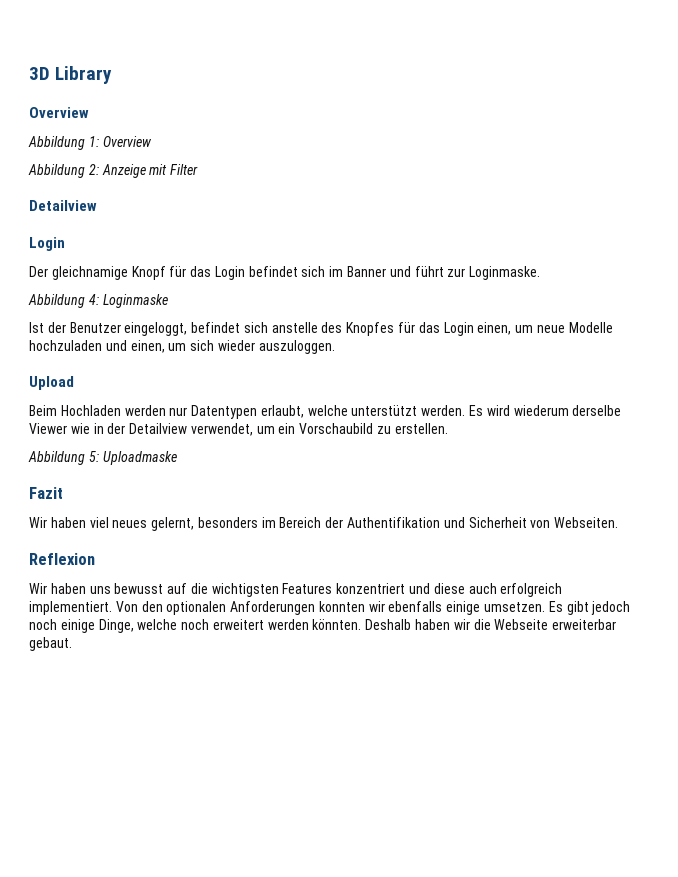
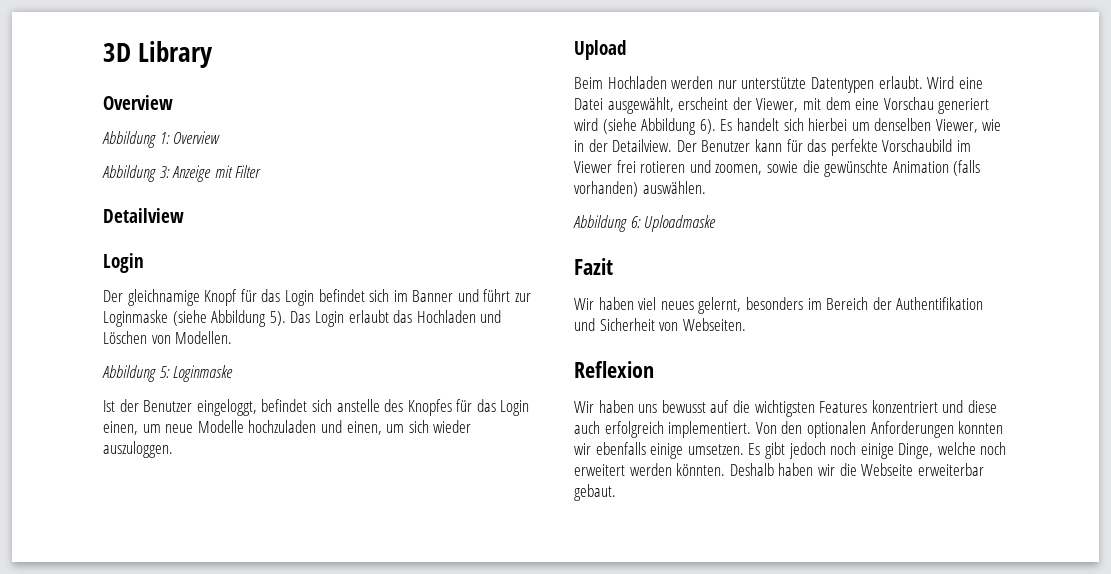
- Abbildung 2: Anzeige mit Filter
+ Abbildung 3: Anzeige mit Filter
- Der gleichnamige Knopf für das Login befindet sich im Banner und führt zur Loginmaske.
- Abbildung 4: Loginmaske
+ Der gleichnamige Knopf für das Login befindet sich im Banner und führt zur Loginmaske (siehe Abbildung 5). Das Login erlaubt das Hochladen und Löschen von Modellen.
+ Abbildung 5: Loginmaske
- Beim Hochladen werden nur Datentypen erlaubt, welche unterstützt werden. Es wird wiederum derselbe Viewer wie in der Detailview verwendet, um ein Vorschaubild zu erstellen.
- Abbildung 5: Uploadmaske
+ Beim Hochladen werden nur unterstützte Datentypen erlaubt. Wird eine Datei ausgewählt, erscheint der Viewer, mit dem eine Vorschau generiert wird (siehe Abbildung 6). Es handelt sich hierbei um denselben Viewer, wie in der Detailview. Der Benutzer kann für das perfekte Vorschaubild im Viewer frei rotieren und zoomen, sowie die gewünschte Animation (falls vorhanden) auswählen.
+ Abbildung 6: Uploadmaske

